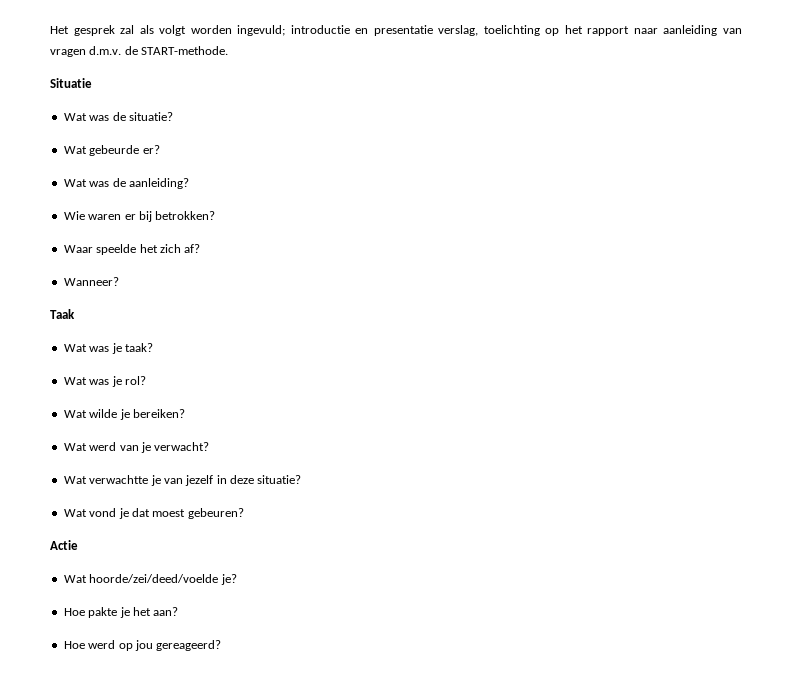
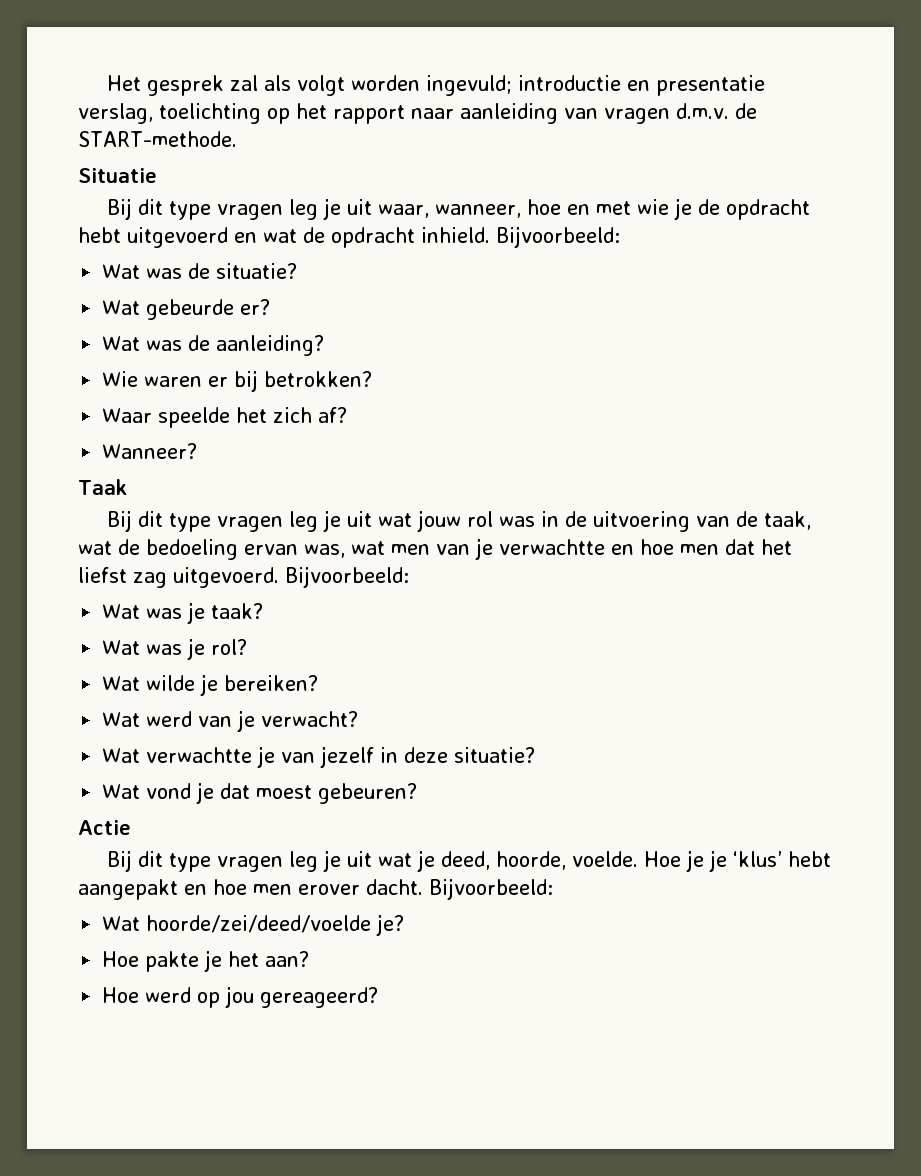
+ Bij dit type vragen leg je uit waar, wanneer, hoe en met wie je de opdracht hebt uitgevoerd en wat de opdracht inhield. Bijvoorbeeld:
+ Bij dit type vragen leg je uit wat jouw rol was in de uitvoering van de taak, wat de bedoeling ervan was, wat men van je verwachtte en hoe men dat het liefst zag uitgevoerd. Bijvoorbeeld:
+ Bij dit type vragen leg je uit wat je deed, hoorde, voelde. Hoe je je ‘klus’ hebt aangepakt en hoe men erover dacht. Bijvoorbeeld:

